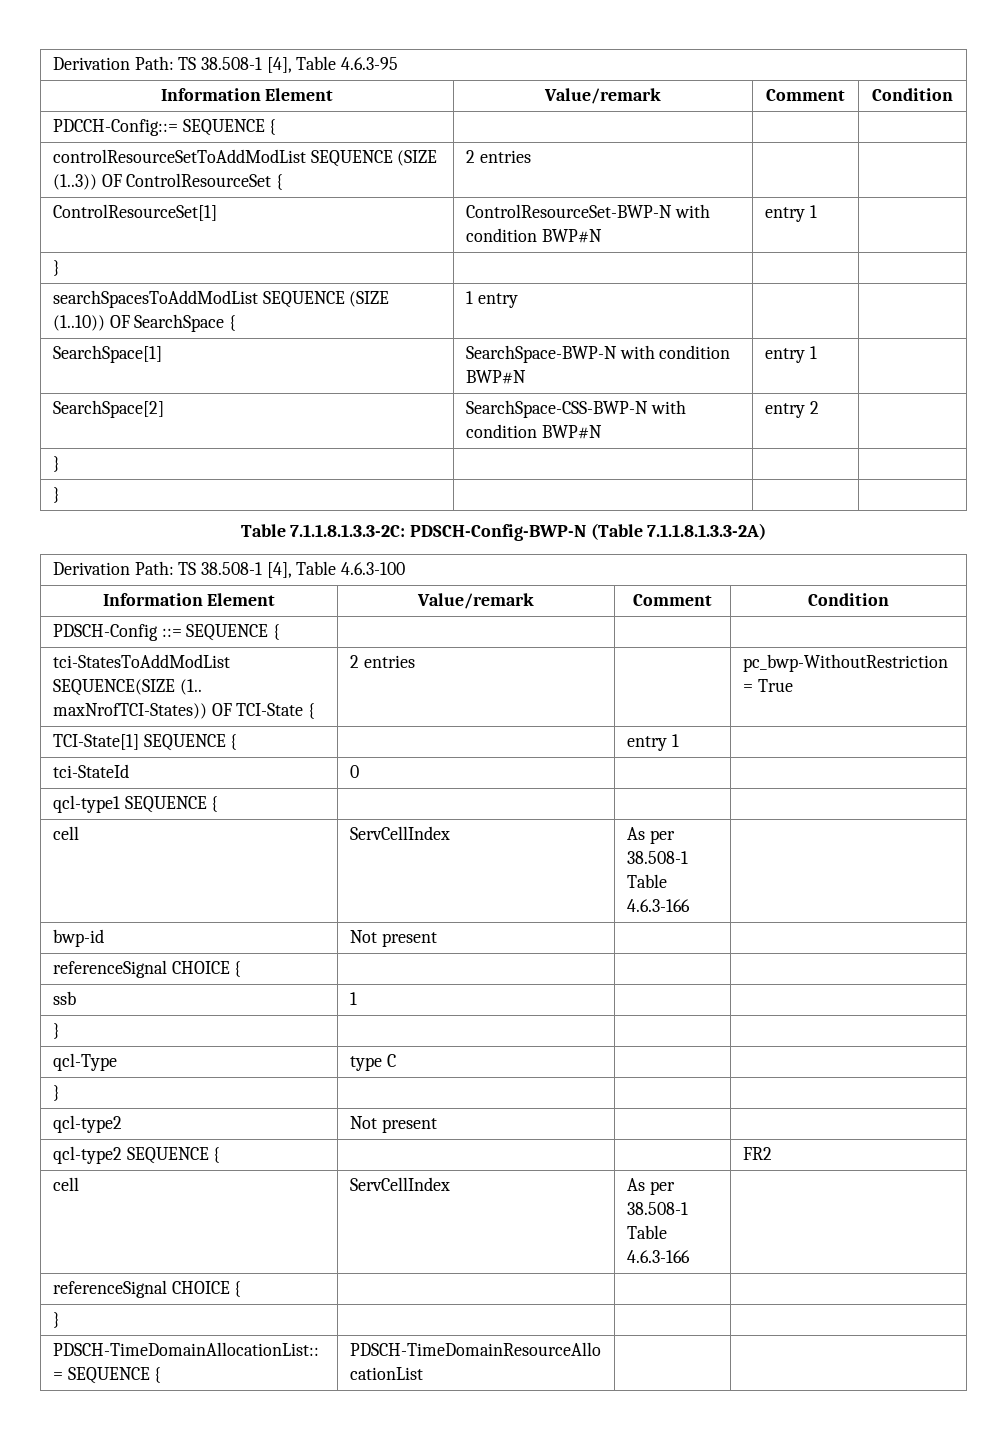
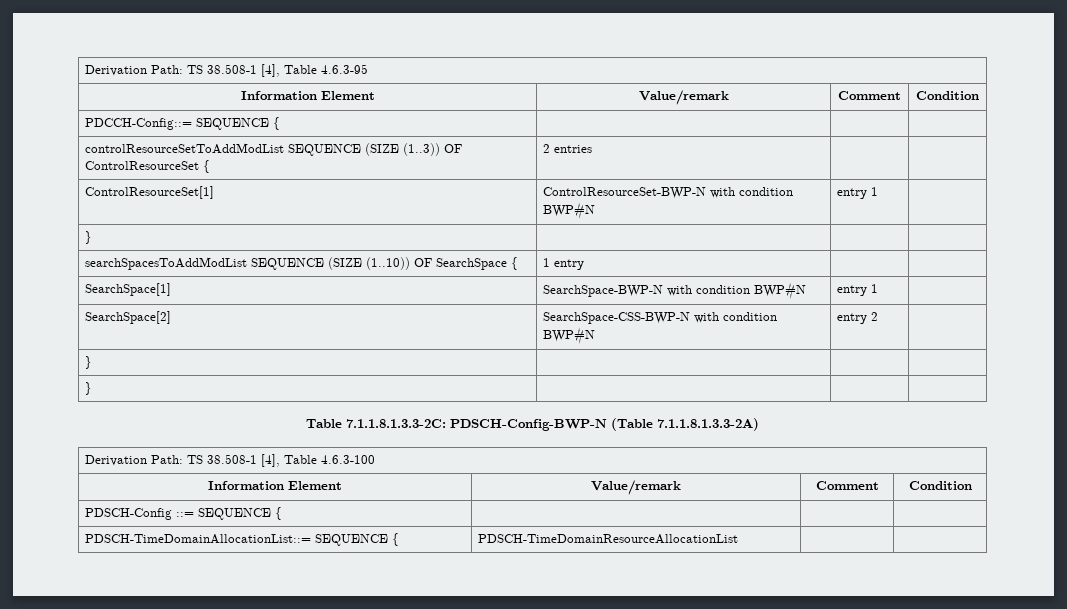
- tci-StatesToAddModList SEQUENCE(SIZE (1.. maxNrofTCI-States)) OF TCI-State { | 2 entries | | pc_bwp-WithoutRestriction = True
- TCI-State[1] SEQUENCE { | | entry 1 |
- tci-StateId | 0 | |
- qcl-type1 SEQUENCE { | | |
- cell | ServCellIndex | As per 38.508-1 Table 4.6.3-166 |
- bwp-id | Not present | |
- referenceSignal CHOICE { | | |
- ssb | 1 | |
- } | | |
- qcl-Type | type C | |
- } | | |
- qcl-type2 | Not present | |
- qcl-type2 SEQUENCE { | | | FR2
- cell | ServCellIndex | As per 38.508-1 Table 4.6.3-166 |
- referenceSignal CHOICE { | | |
- } | | |

